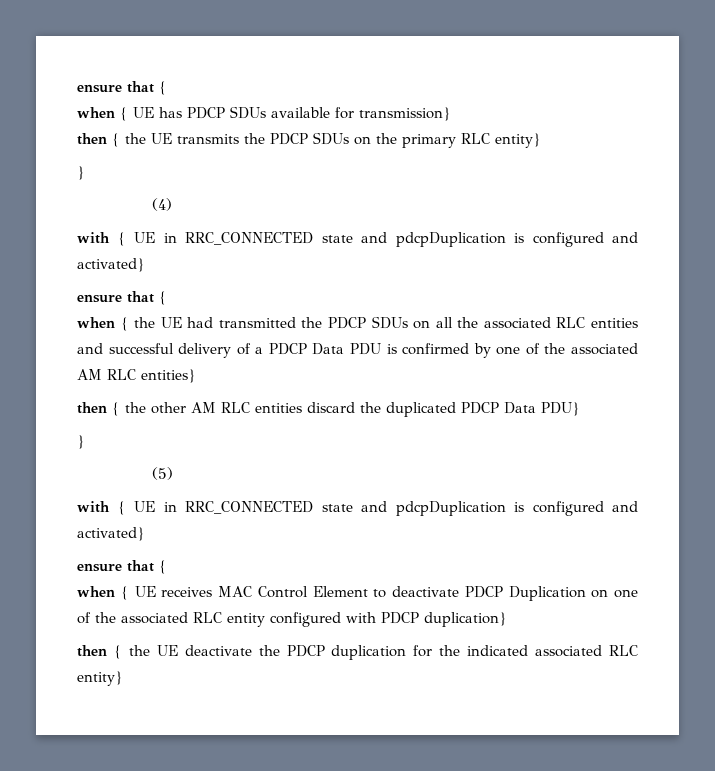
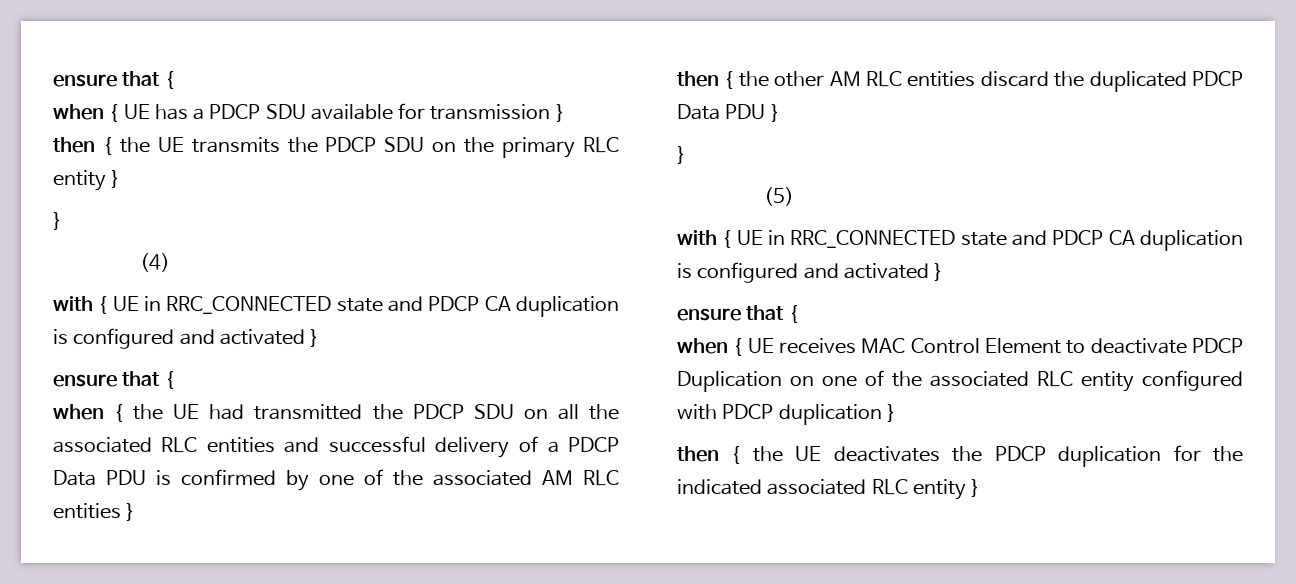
- when { UE has PDCP SDUs available for transmission}
+ when { UE has a PDCP SDU available for transmission }
- then { the UE transmits the PDCP SDUs on the primary RLC entity}
+ then { the UE transmits the PDCP SDU on the primary RLC entity }
  (4)
- with { UE in RRC_CONNECTED state and pdcpDuplication is configured and activated}
+ with { UE in RRC_CONNECTED state and PDCP CA duplication is configured and activated }
- when { the UE had transmitted the PDCP SDUs on all the associated RLC entities and successful delivery of a PDCP Data PDU is confirmed by one of the associated AM RLC entities}
+ when { the UE had transmitted the PDCP SDU on all the associated RLC entities and successful delivery of a PDCP Data PDU is confirmed by one of the associated AM RLC entities }
- then { the other AM RLC entities discard the duplicated PDCP Data PDU}
+ then { the other AM RLC entities discard the duplicated PDCP Data PDU }
  (5)
- with { UE in RRC_CONNECTED state and pdcpDuplication is configured and activated}
+ with { UE in RRC_CONNECTED state and PDCP CA duplication is configured and activated }
- when { UE receives MAC Control Element to deactivate PDCP Duplication on one of the associated RLC entity configured with PDCP duplication}
- then { the UE deactivate the PDCP duplication for the indicated associated RLC entity}
+ when { UE receives MAC Control Element to deactivate PDCP Duplication on one of the associated RLC entity configured with PDCP duplication }
+ then { the UE deactivates the PDCP duplication for the indicated associated RLC entity }

